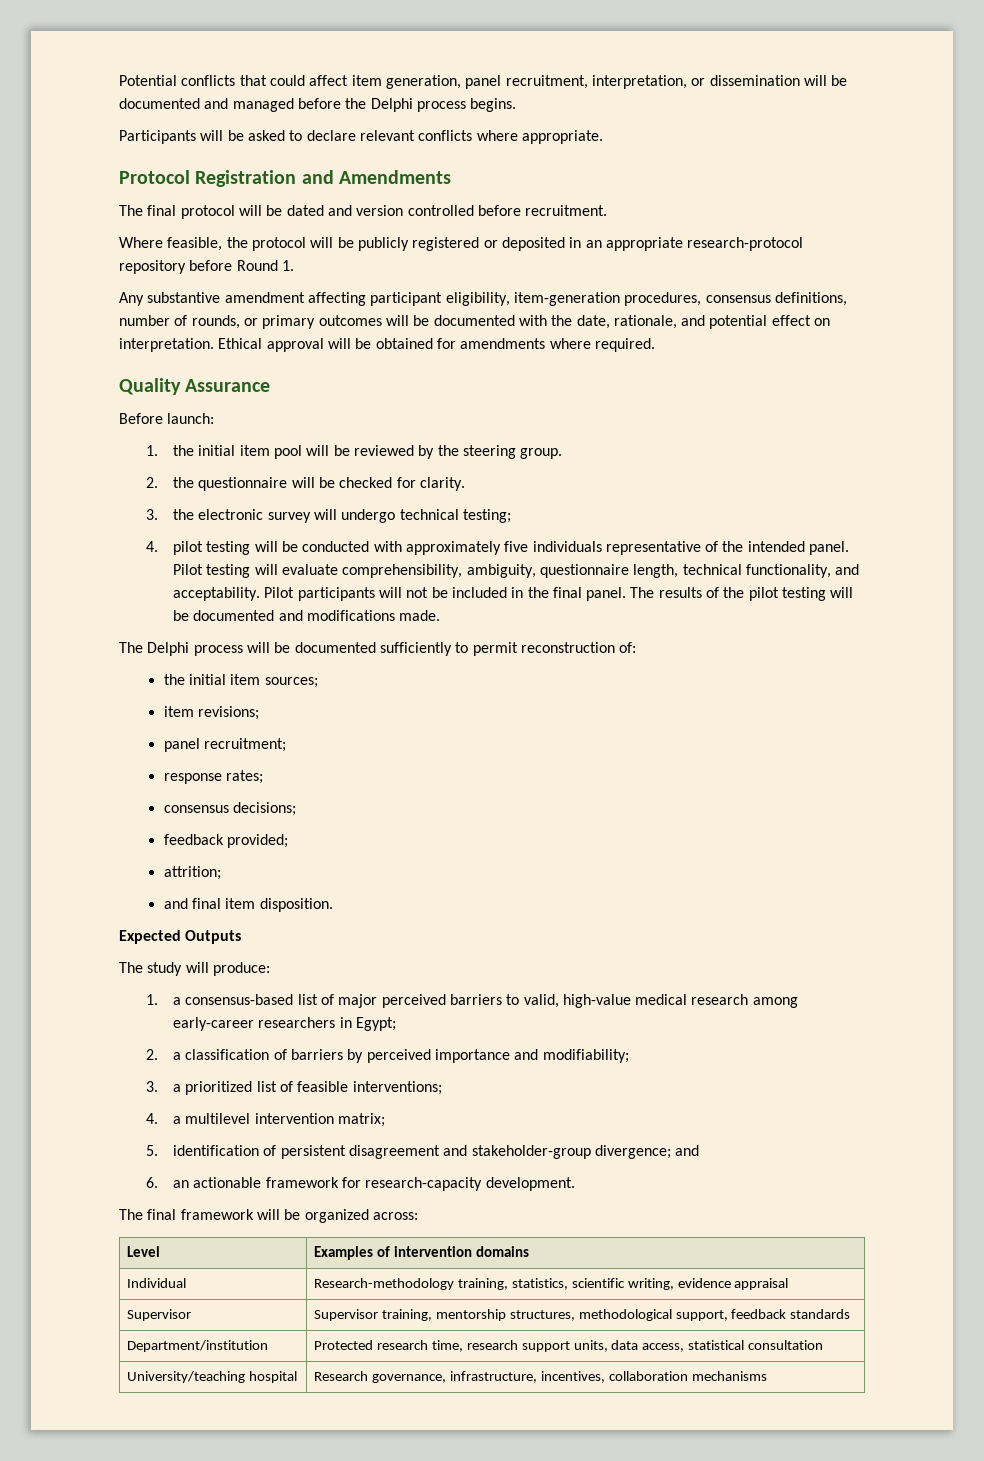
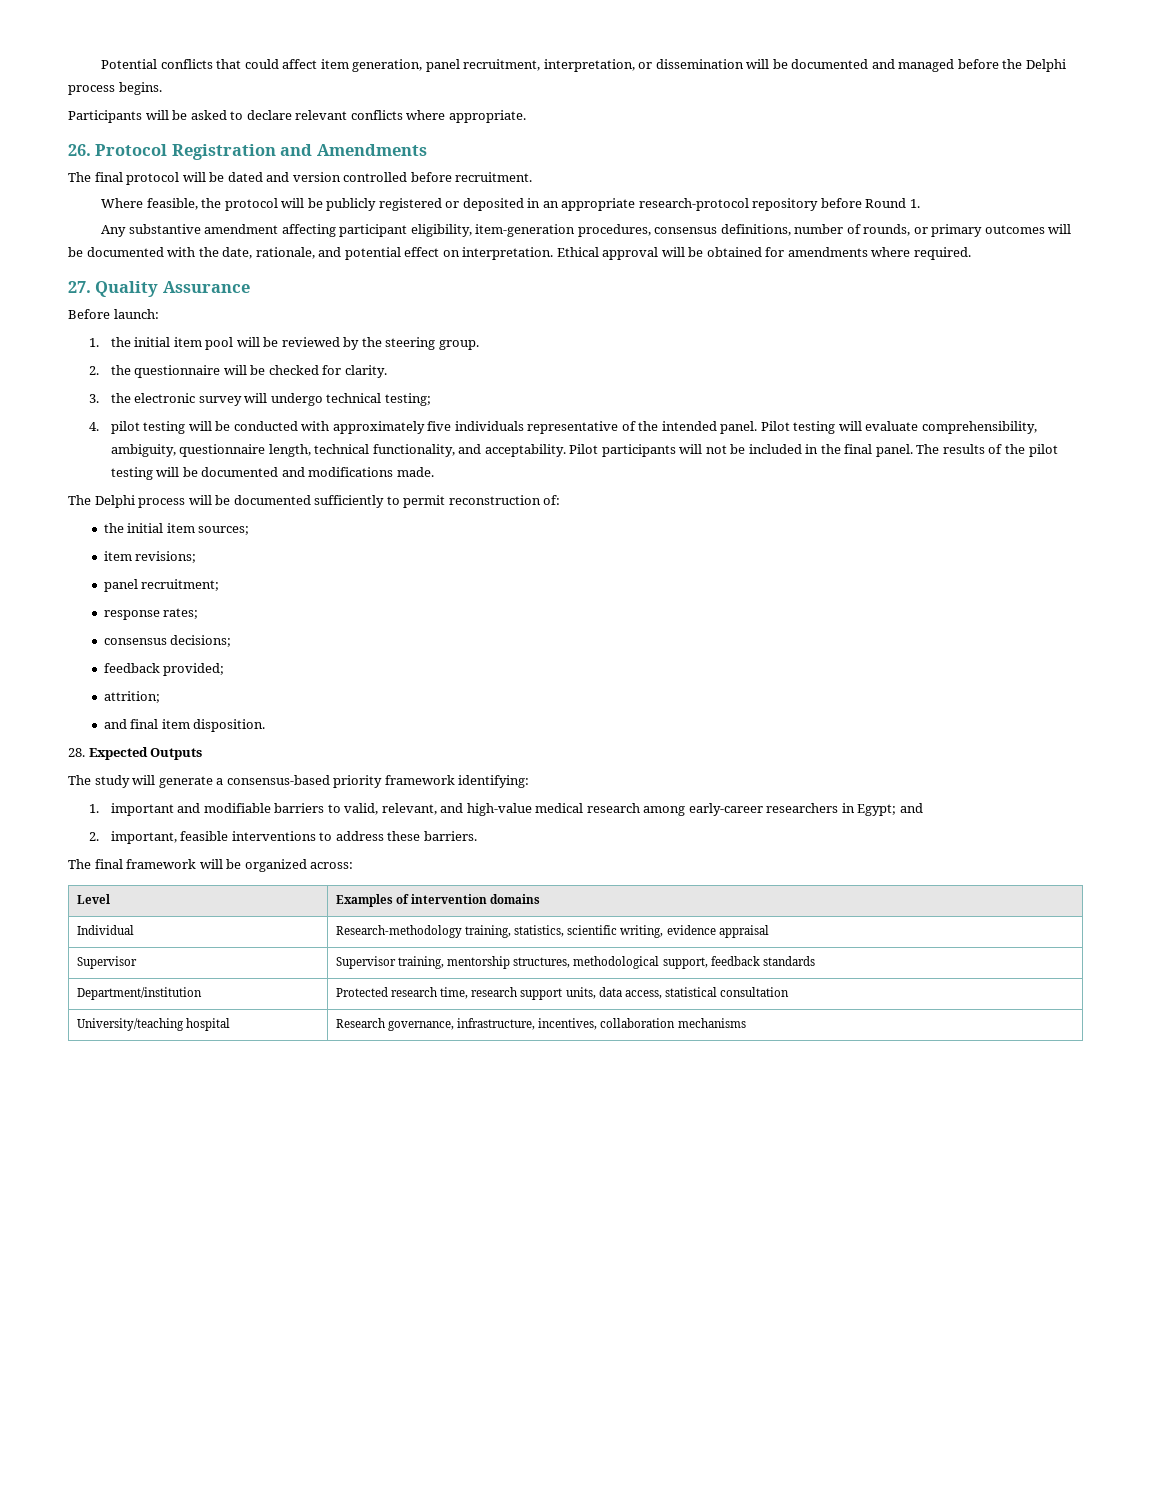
- Protocol Registration and Amendments
+ 26. Protocol Registration and Amendments
- Quality Assurance
+ 27. Quality Assurance
- Expected Outputs
+ 28. Expected Outputs
- The study will produce:
- 1. a consensus-based list of major perceived barriers to valid, high-value medical research among early-career researchers in Egypt;
- 2. a classification of barriers by perceived importance and modifiability;
- 3. a prioritized list of feasible interventions;
- 4. a multilevel intervention matrix;
- 5. identification of persistent disagreement and stakeholder-group divergence; and
- 6. an actionable framework for research-capacity development.
+ The study will generate a consensus-based priority framework identifying:
+ 1. important and modifiable barriers to valid, relevant, and high-value medical research among early-career researchers in Egypt; and
+ 2. important, feasible interventions to address these barriers.

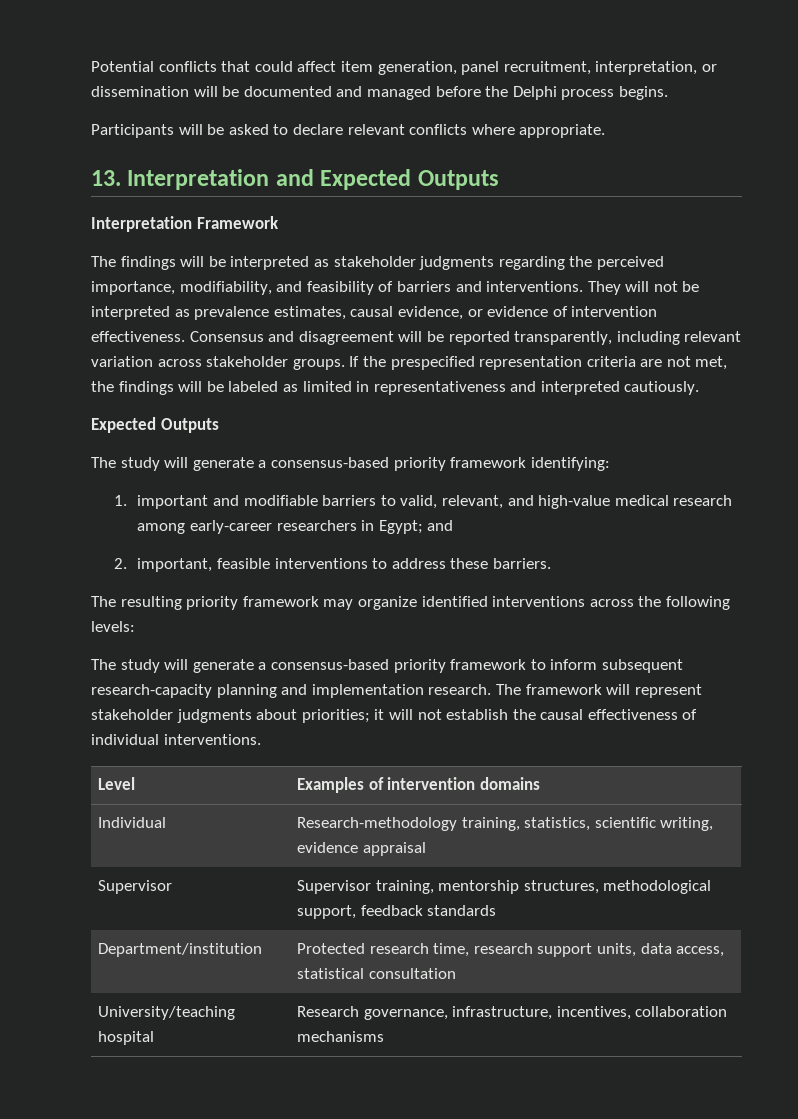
- 26. Protocol Registration and Amendments
- The final protocol will be dated and version controlled before recruitment.
- Where feasible, the protocol will be publicly registered or deposited in an appropriate research-protocol repository before Round 1.
- Any substantive amendment affecting participant eligibility, item-generation procedures, consensus definitions, number of rounds, or primary outcomes will be documented with the date, rationale, and potential effect on interpretation. Ethical approval will be obtained for amendments where required.
- 27. Quality Assurance
- Before launch:
- 1. the initial item pool will be reviewed by the steering group.
- 2. the questionnaire will be checked for clarity.
- 3. the electronic survey will undergo technical testing;
- 4. pilot testing will be conducted with approximately five individuals representative of the intended panel. Pilot testing will evaluate comprehensibility, ambiguity, questionnaire length, technical functionality, and acceptability. Pilot participants will not be included in the final panel. The results of the pilot testing will be documented and modifications made.
- The Delphi process will be documented sufficiently to permit reconstruction of:
- the initial item sources;
- item revisions;
- panel recruitment;
- response rates;
- consensus decisions;
- feedback provided;
- attrition;
- and final item disposition.
- 28. Expected Outputs
+ 13. Interpretation and Expected Outputs
+ Interpretation Framework
+ The findings will be interpreted as stakeholder judgments regarding the perceived importance, modifiability, and feasibility of barriers and interventions. They will not be interpreted as prevalence estimates, causal evidence, or evidence of intervention effectiveness. Consensus and disagreement will be reported transparently, including relevant variation across stakeholder groups. If the prespecified representation criteria are not met, the findings will be labeled as limited in representativeness and interpreted cautiously.
+ Expected Outputs
- The final framework will be organized across:
+ The resulting priority framework may organize identified interventions across the following levels:
+ The study will generate a consensus-based priority framework to inform subsequent research-capacity planning and implementation research. The framework will represent stakeholder judgments about priorities; it will not establish the causal effectiveness of individual interventions.

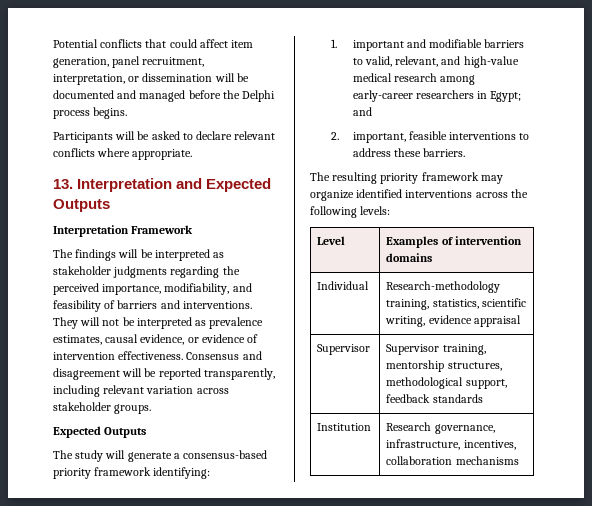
- If the prespecified representation criteria are not met, the findings will be labeled as limited in representativeness and interpreted cautiously.
- The study will generate a consensus-based priority framework to inform subsequent research-capacity planning and implementation research. The framework will represent stakeholder judgments about priorities; it will not establish the causal effectiveness of individual interventions.
- Department/institution | Protected research time, research support units, data access, statistical consultation
- University/teaching hospital | Research governance, infrastructure, incentives, collaboration mechanisms
+ Institution | Research governance, infrastructure, incentives, collaboration mechanisms

